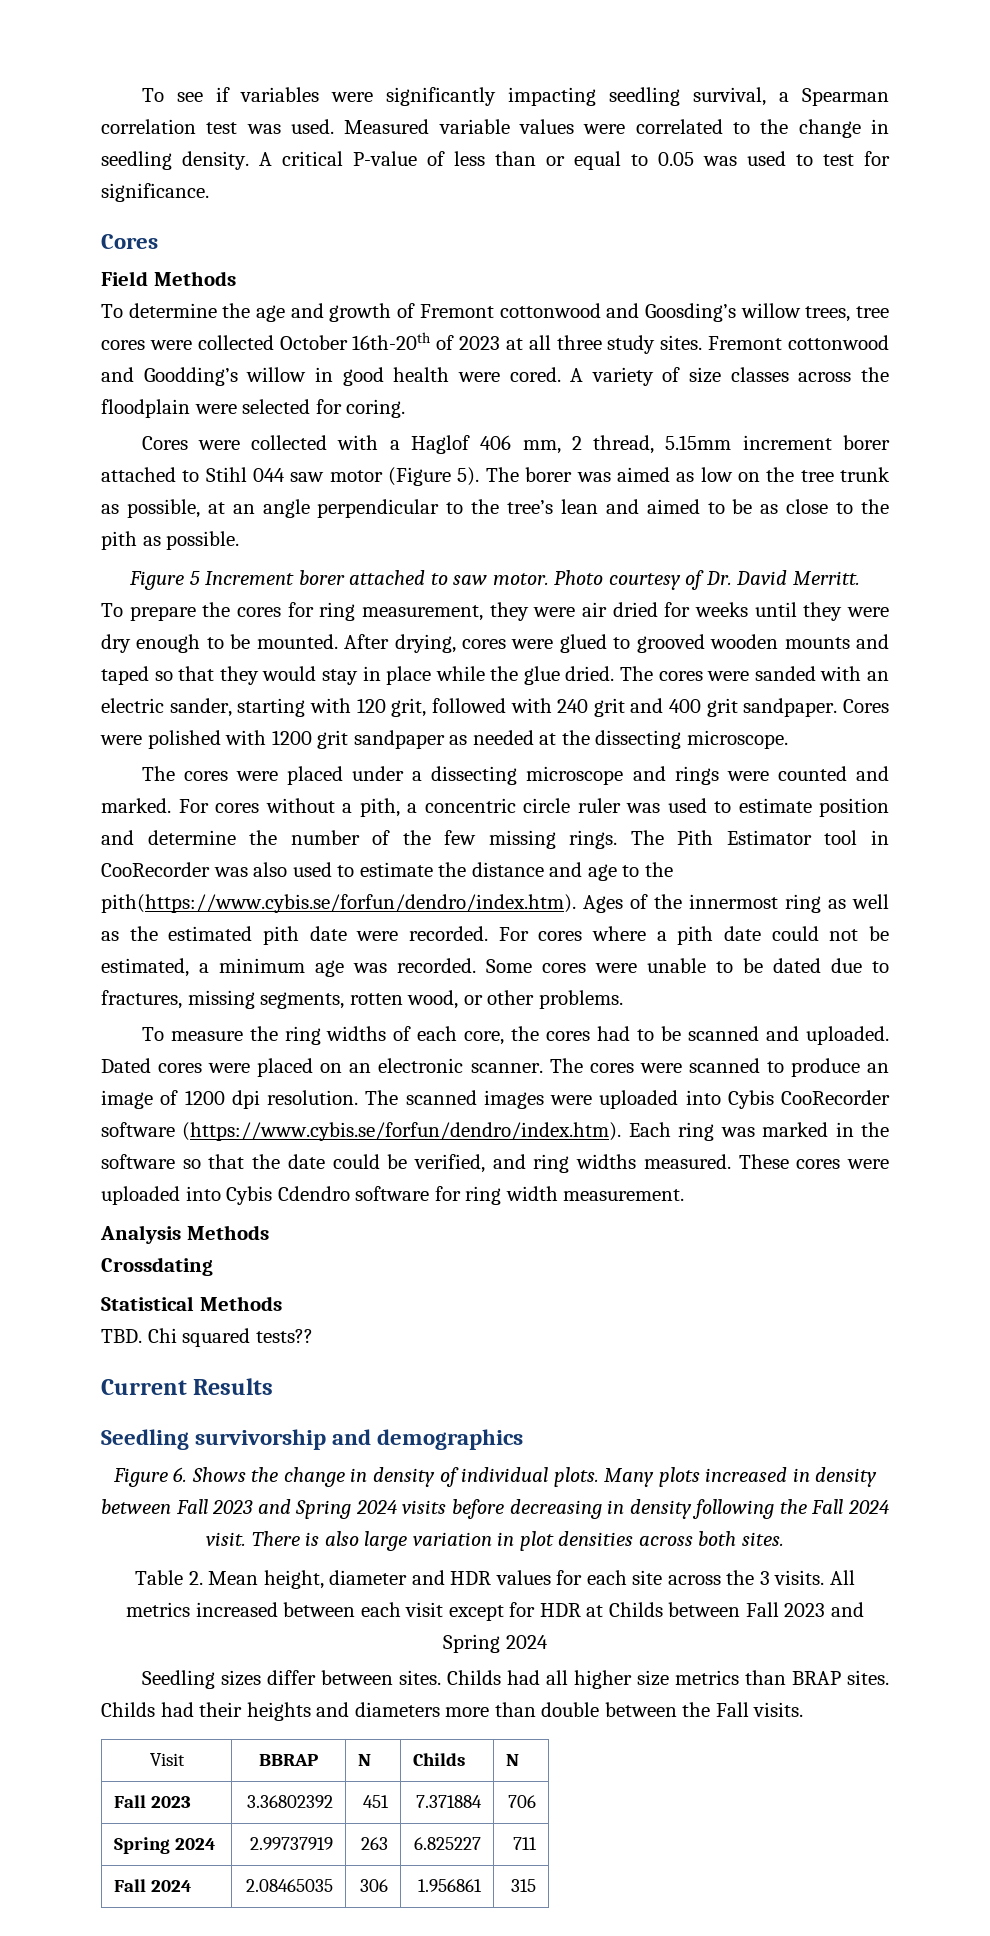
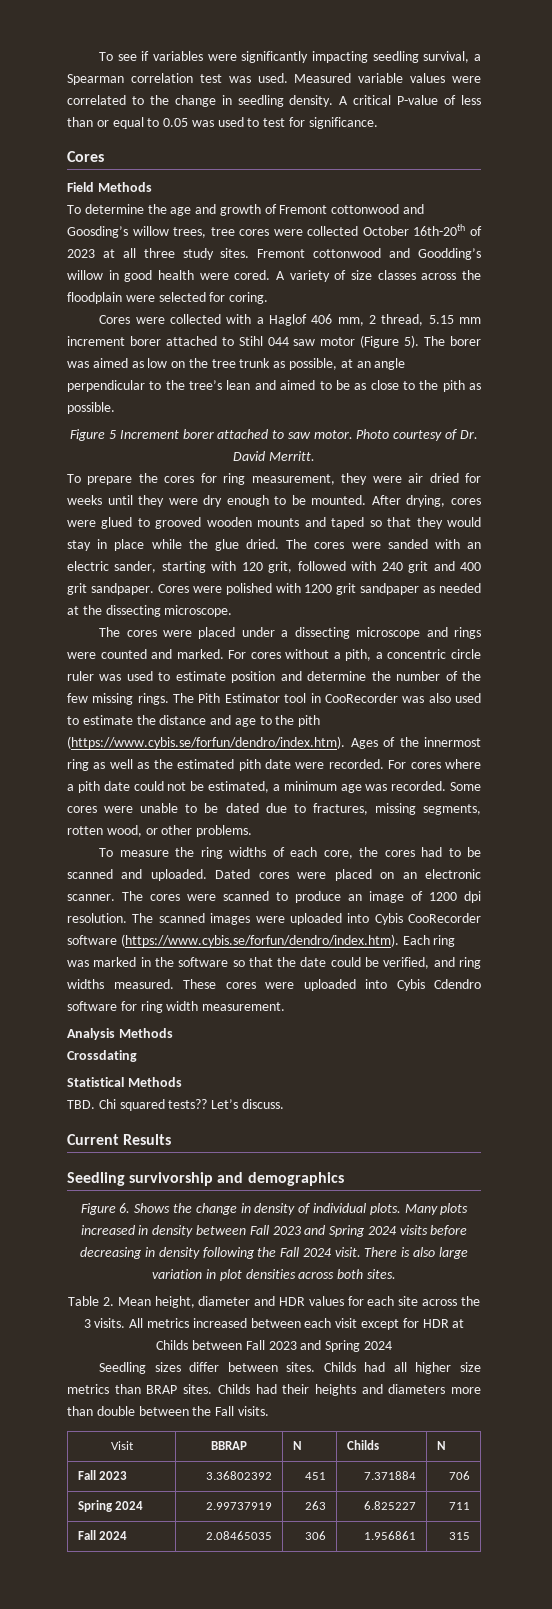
- Cores were collected with a Haglof 406 mm, 2 thread, 5.15mm increment borer attached to Stihl 044 saw motor (Figure 5).
+ Cores were collected with a Haglof 406 mm, 2 thread, 5.15 mm increment borer attached to Stihl 044 saw motor (Figure 5).
- The Pith Estimator tool in CooRecorder was also used to estimate the distance and age to the pith(https://www.cybis.se/forfun/dendro/index.htm). Ages of the innermost ring as well as the estimated pith date were recorded.
+ The Pith Estimator tool in CooRecorder was also used to estimate the distance and age to the pith (https://www.cybis.se/forfun/dendro/index.htm). Ages of the innermost ring as well as the estimated pith date were recorded.
+ Let’s discuss.

